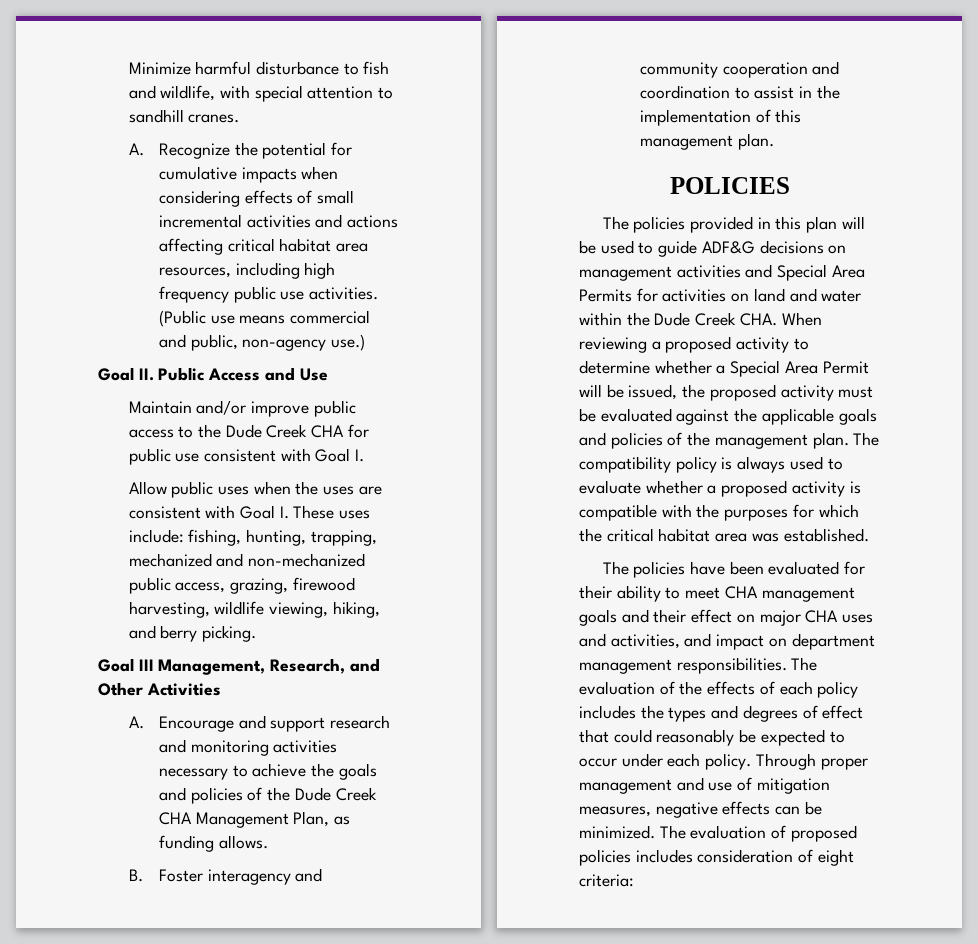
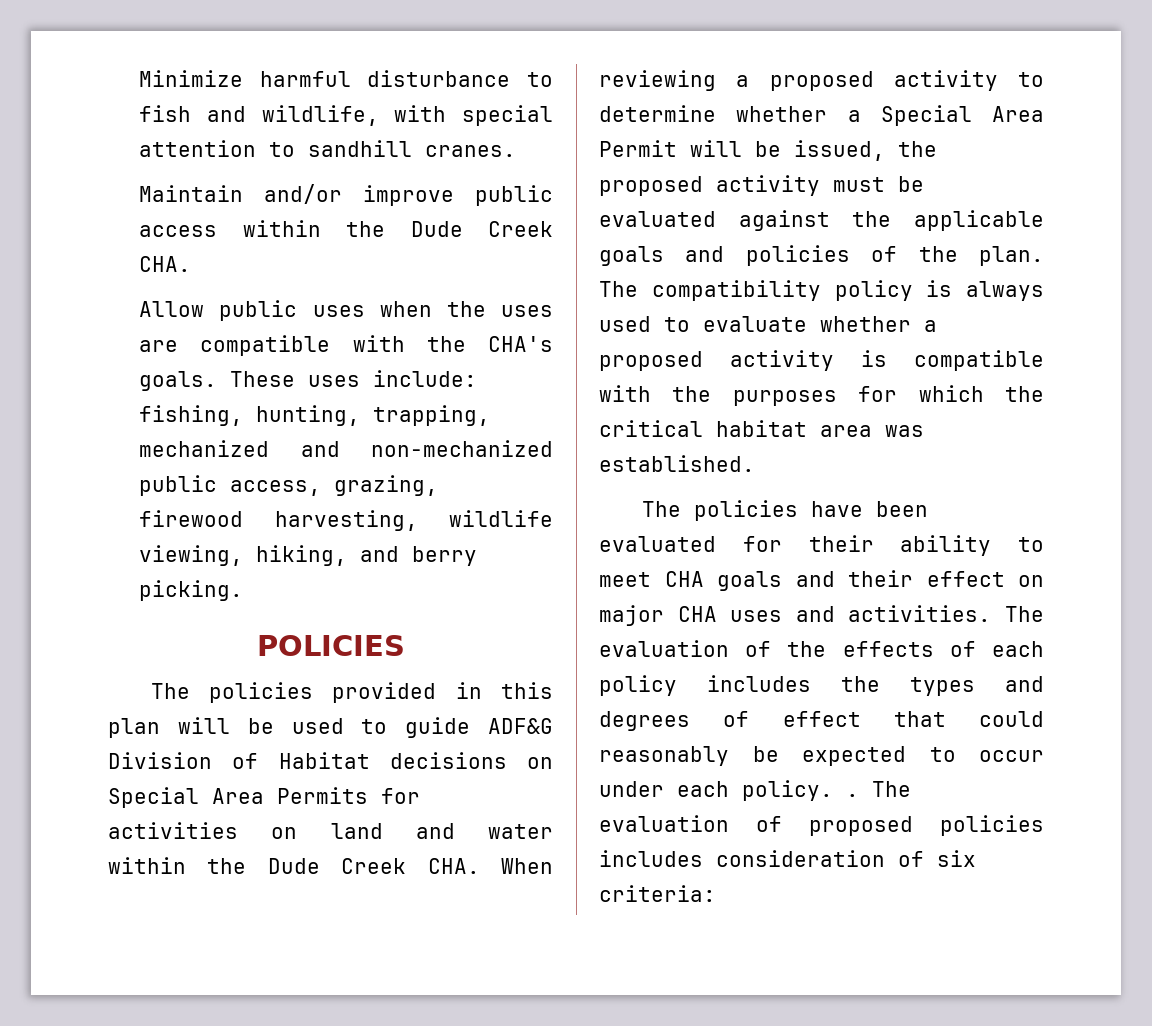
- A. Recognize the potential for cumulative impacts when considering effects of small incremental activities and actions affecting critical habitat area resources, including high frequency public use activities. (Public use means commercial and public, non-agency use.)
- Goal II. Public Access and Use
- Maintain and/or improve public access to the Dude Creek CHA for public use consistent with Goal I.
+ Maintain and/or improve public access within the Dude Creek CHA.
- Allow public uses when the uses are consistent with Goal I. These uses include: fishing, hunting, trapping, mechanized and non-mechanized public access, grazing, firewood harvesting, wildlife viewing, hiking, and berry picking.
+ Allow public uses when the uses are compatible with the CHA's goals. These uses include: fishing, hunting, trapping, mechanized and non-mechanized public access, grazing, firewood harvesting, wildlife viewing, hiking, and berry picking.
- Goal III Management, Research, and Other Activities
- A. Encourage and support research and monitoring activities necessary to achieve the goals and policies of the Dude Creek CHA Management Plan, as funding allows.
- B. Foster interagency and community cooperation and coordination to assist in the implementation of this management plan.
- The policies provided in this plan will be used to guide ADF&G decisions on management activities and Special Area Permits for activities on land and water within the Dude Creek CHA. When reviewing a proposed activity to determine whether a Special Area Permit will be issued, the proposed activity must be evaluated against the applicable goals and policies of the management plan.
+ The policies provided in this plan will be used to guide ADF&G Division of Habitat decisions on Special Area Permits for activities on land and water within the Dude Creek CHA. When reviewing a proposed activity to determine whether a Special Area Permit will be issued, the proposed activity must be evaluated against the applicable goals and policies of the plan.
- The policies have been evaluated for their ability to meet CHA management goals and their effect on major CHA uses and activities, and impact on department management responsibilities.
+ The policies have been evaluated for their ability to meet CHA goals and their effect on major CHA uses and activities.
- The evaluation of the effects of each policy includes the types and degrees of effect that could reasonably be expected to occur under each policy. Through proper management and use of mitigation measures, negative effects can be minimized.
+ The evaluation of the effects of each policy includes the types and degrees of effect that could reasonably be expected to occur under each policy. .
- The evaluation of proposed policies includes consideration of eight criteria:
+ The evaluation of proposed policies includes consideration of six criteria:

